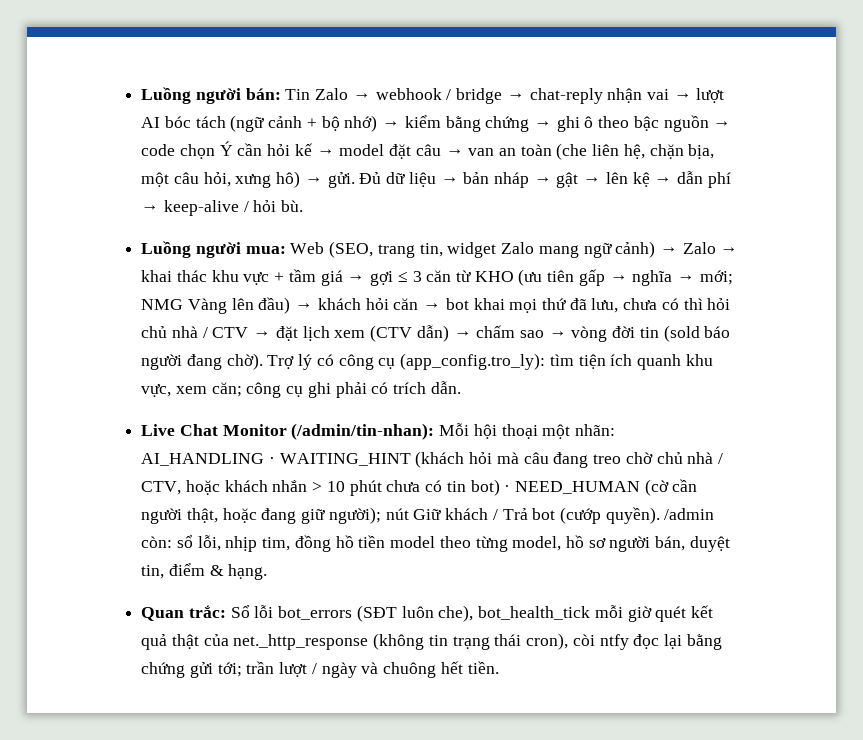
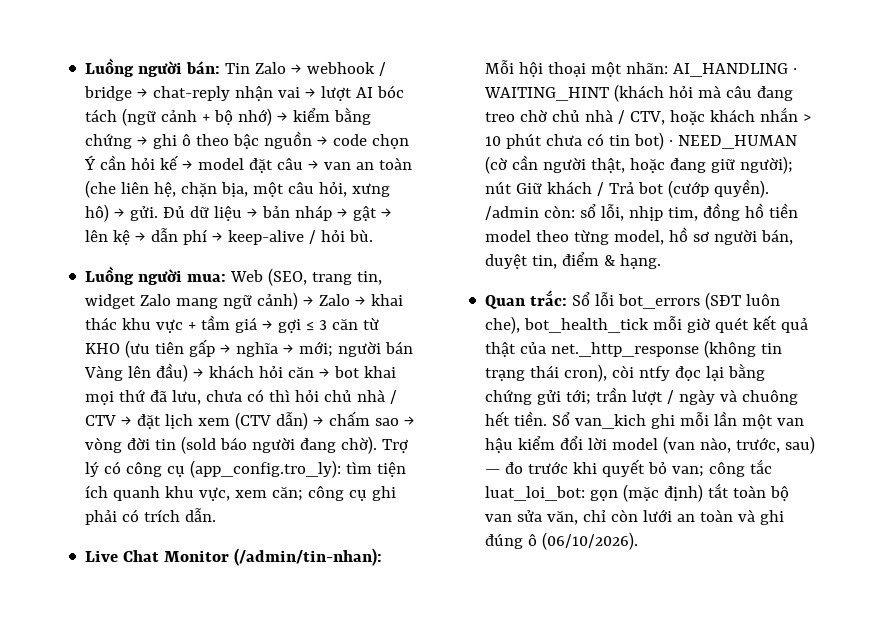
- NMG Vàng lên đầu) → khách hỏi căn → bot khai mọi thứ đã lưu, chưa có thì hỏi chủ nhà / CTV → đặt lịch xem (CTV dẫn) → chấm sao → vòng đời tin (sold báo người đang chờ).
+ người bán Vàng lên đầu) → khách hỏi căn → bot khai mọi thứ đã lưu, chưa có thì hỏi chủ nhà / CTV → đặt lịch xem (CTV dẫn) → chấm sao → vòng đời tin (sold báo người đang chờ).
+ Sổ van_kich ghi mỗi lần một van hậu kiểm đổi lời model (van nào, trước, sau) — đo trước khi quyết bỏ van; công tắc luat_loi_bot: gọn (mặc định) tắt toàn bộ van sửa văn, chỉ còn lưới an toàn và ghi đúng ô (06/10/2026).

